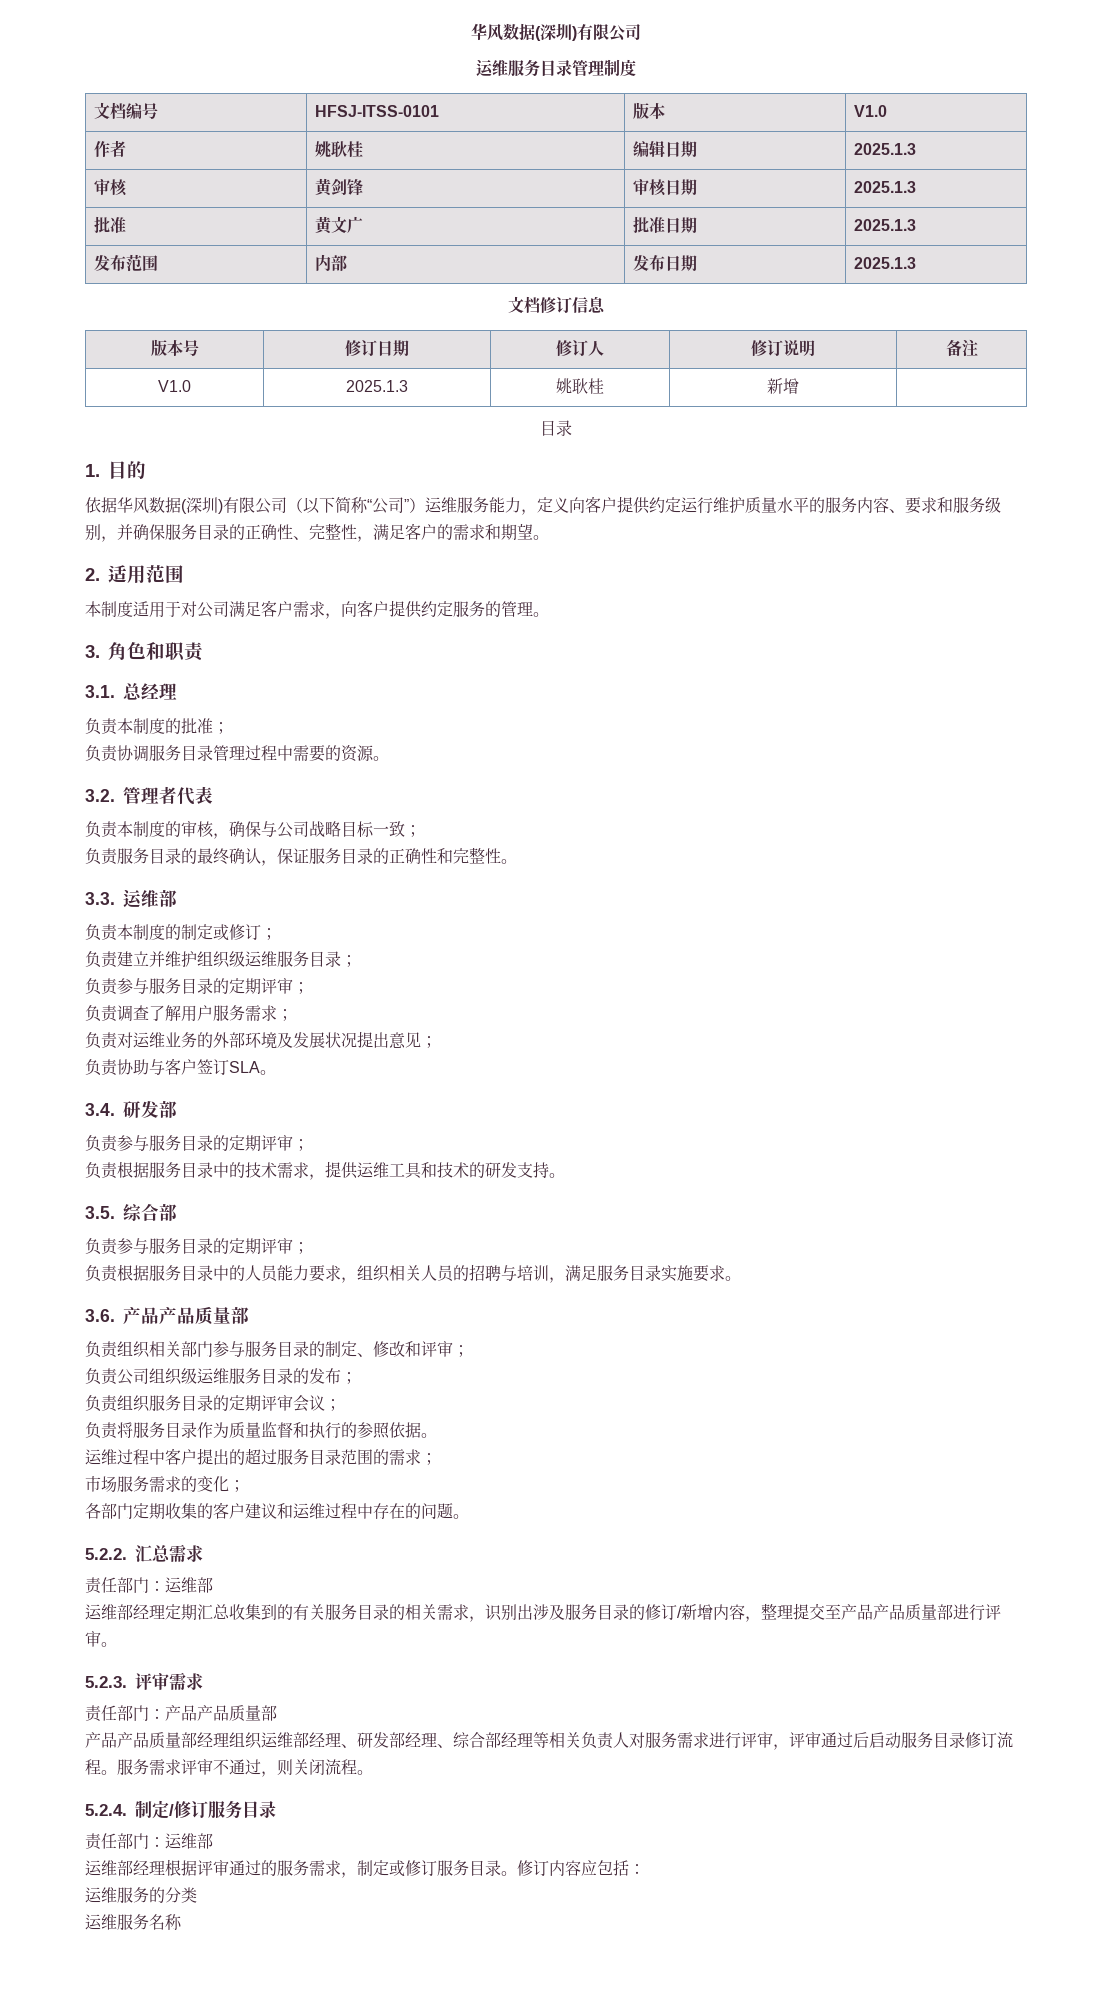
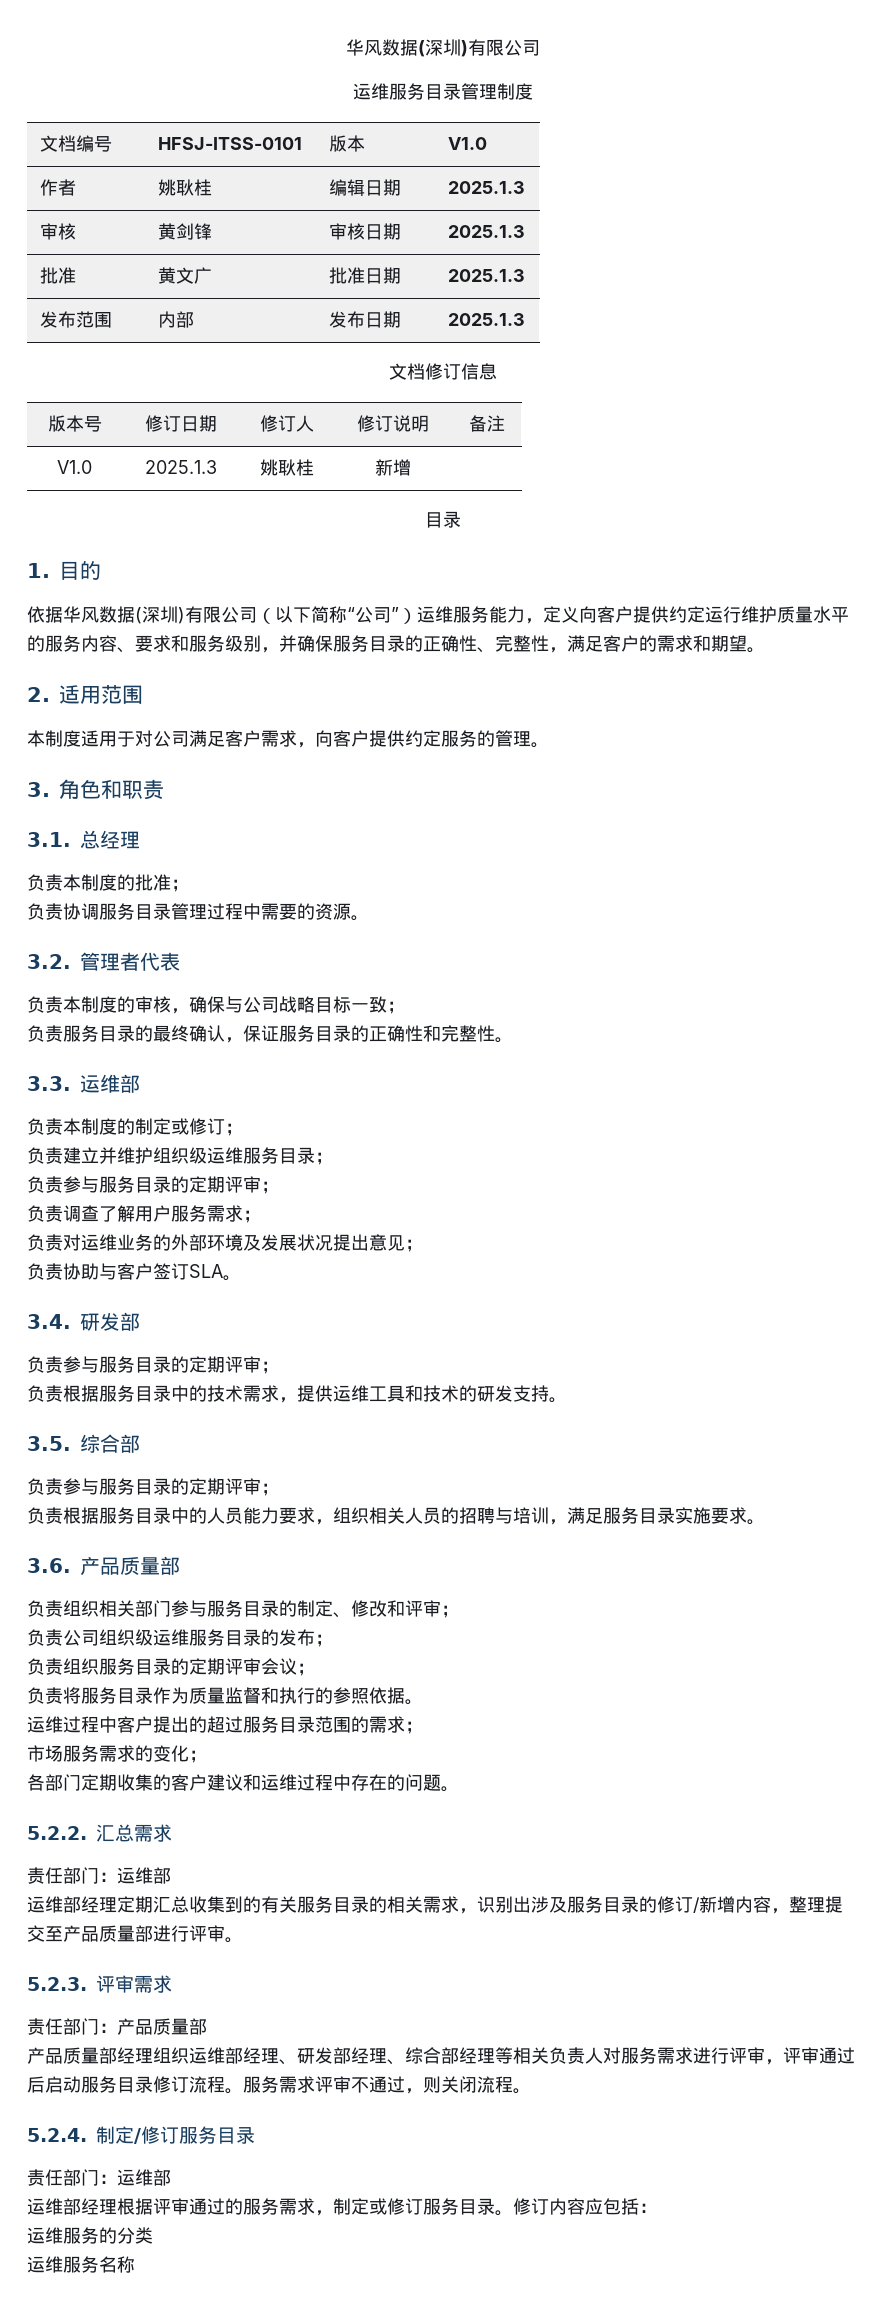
- 3.6.产品产品质量部
+ 3.6.产品质量部
- 运维部经理定期汇总收集到的有关服务目录的相关需求，识别出涉及服务目录的修订/新增内容，整理提交至产品产品质量部进行评审。
+ 运维部经理定期汇总收集到的有关服务目录的相关需求，识别出涉及服务目录的修订/新增内容，整理提交至产品质量部进行评审。
- 责任部门：产品产品质量部
+ 责任部门：产品质量部
- 产品产品质量部经理组织运维部经理、研发部经理、综合部经理等相关负责人对服务需求进行评审，评审通过后启动服务目录修订流程。
+ 产品质量部经理组织运维部经理、研发部经理、综合部经理等相关负责人对服务需求进行评审，评审通过后启动服务目录修订流程。

